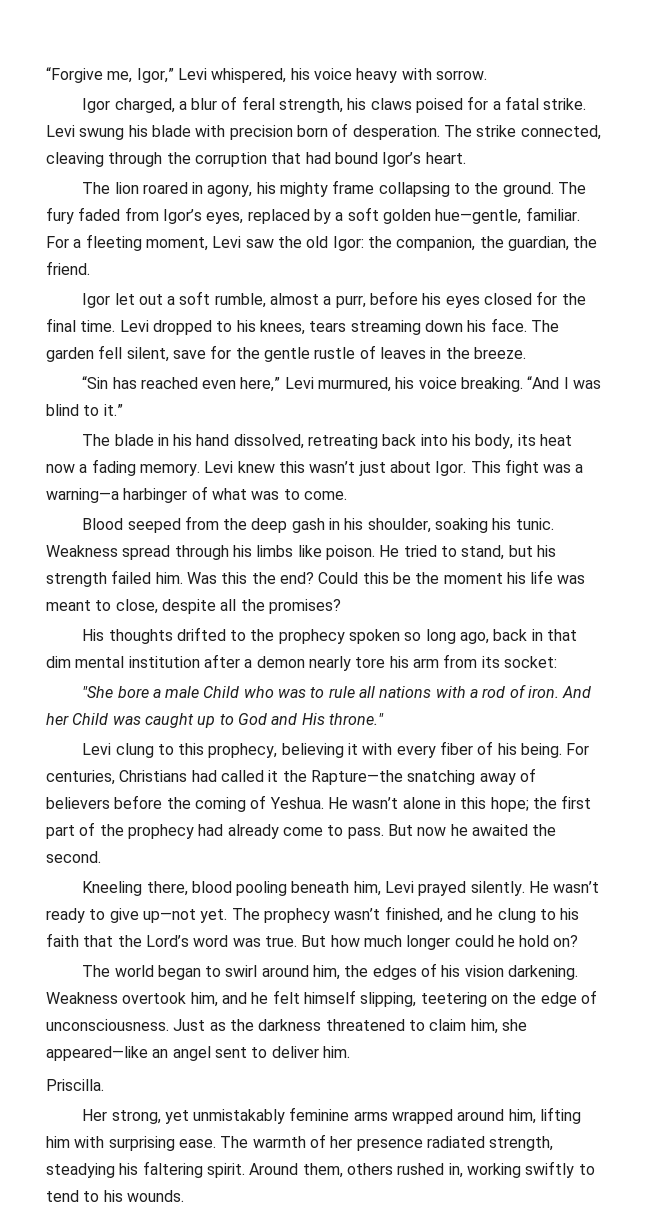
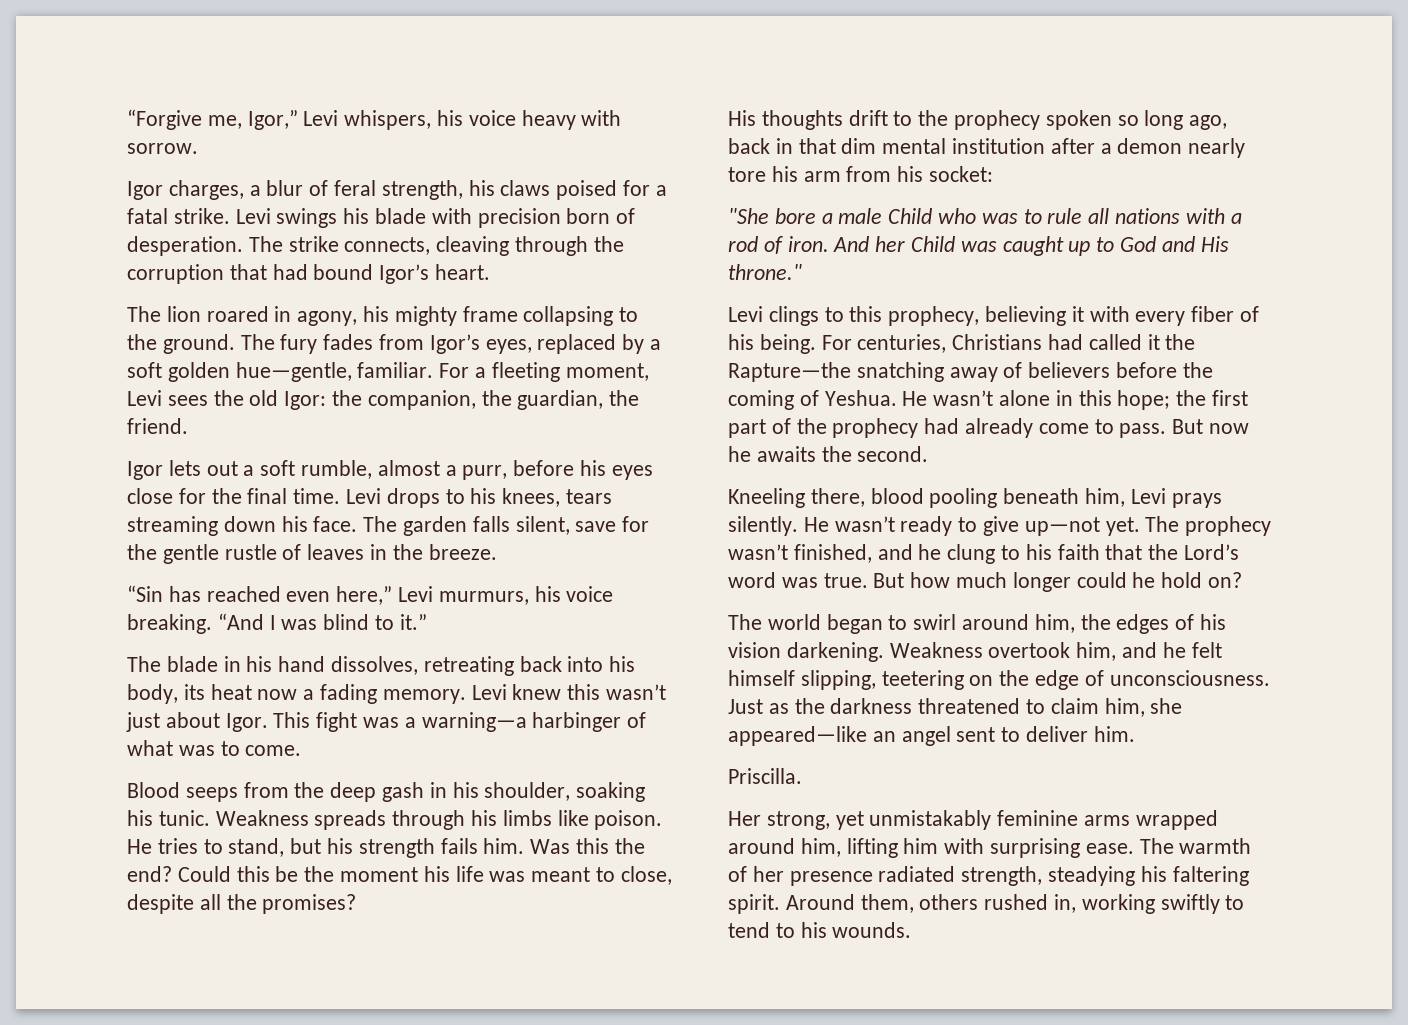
- “Forgive me, Igor,” Levi whispered, his voice heavy with sorrow.
+ “Forgive me, Igor,” Levi whispers, his voice heavy with sorrow.
- Igor charged, a blur of feral strength, his claws poised for a fatal strike.
+ Igor charges, a blur of feral strength, his claws poised for a fatal strike.
- Levi swung his blade with precision born of desperation.
+ Levi swings his blade with precision born of desperation.
- The strike connected, cleaving through the corruption that had bound Igor’s heart.
+ The strike connects, cleaving through the corruption that had bound Igor’s heart.
- The fury faded from Igor’s eyes, replaced by a soft golden hue—gentle, familiar.
+ The fury fades from Igor’s eyes, replaced by a soft golden hue—gentle, familiar.
- For a fleeting moment, Levi saw the old Igor: the companion, the guardian, the friend.
+ For a fleeting moment, Levi sees the old Igor: the companion, the guardian, the friend.
- Igor let out a soft rumble, almost a purr, before his eyes closed for the final time.
+ Igor lets out a soft rumble, almost a purr, before his eyes close for the final time.
- Levi dropped to his knees, tears streaming down his face.
+ Levi drops to his knees, tears streaming down his face.
- The garden fell silent, save for the gentle rustle of leaves in the breeze.
+ The garden falls silent, save for the gentle rustle of leaves in the breeze.
- “Sin has reached even here,” Levi murmured, his voice breaking.
+ “Sin has reached even here,” Levi murmurs, his voice breaking.
- The blade in his hand dissolved, retreating back into his body, its heat now a fading memory.
+ The blade in his hand dissolves, retreating back into his body, its heat now a fading memory.
- Blood seeped from the deep gash in his shoulder, soaking his tunic.
+ Blood seeps from the deep gash in his shoulder, soaking his tunic.
- Weakness spread through his limbs like poison.
+ Weakness spreads through his limbs like poison.
- He tried to stand, but his strength failed him.
+ He tries to stand, but his strength fails him.
- His thoughts drifted to the prophecy spoken so long ago, back in that dim mental institution after a demon nearly tore his arm from its socket:
+ His thoughts drift to the prophecy spoken so long ago, back in that dim mental institution after a demon nearly tore his arm from his socket:
- Levi clung to this prophecy, believing it with every fiber of his being.
+ Levi clings to this prophecy, believing it with every fiber of his being.
- But now he awaited the second.
+ But now he awaits the second.
- Kneeling there, blood pooling beneath him, Levi prayed silently.
+ Kneeling there, blood pooling beneath him, Levi prays silently.

